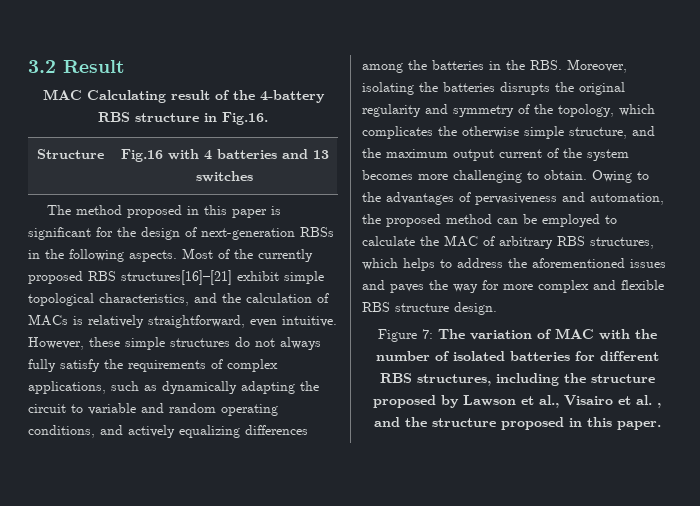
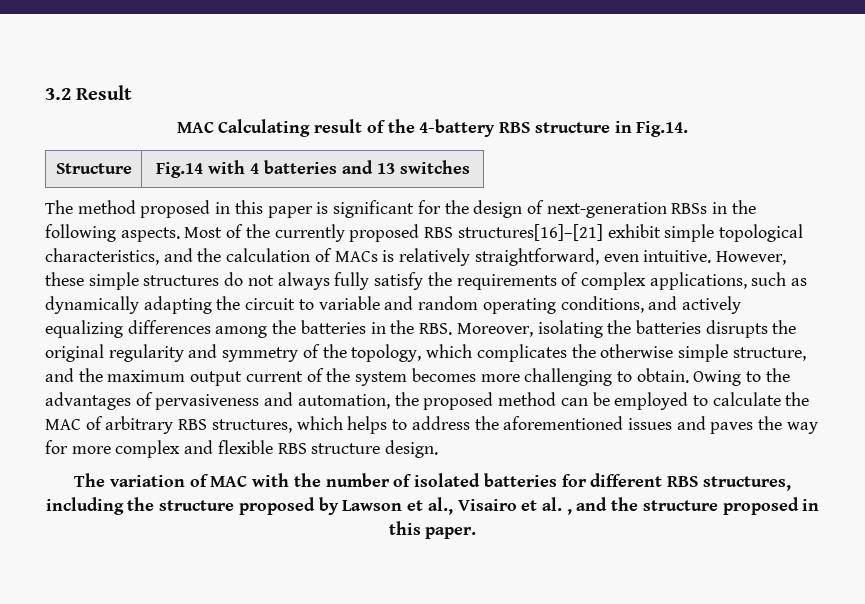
- MAC Calculating result of the 4-battery RBS structure in Fig.16.
+ MAC Calculating result of the 4-battery RBS structure in Fig.14.
- Structure | Fig.16 with 4 batteries and 13 switches
+ Structure | Fig.14 with 4 batteries and 13 switches
- Figure 7: The variation of MAC with the number of isolated batteries for different RBS structures, including the structure proposed by Lawson et al., Visairo et al. , and the structure proposed in this paper.
+ The variation of MAC with the number of isolated batteries for different RBS structures, including the structure proposed by Lawson et al., Visairo et al. , and the structure proposed in this paper.

